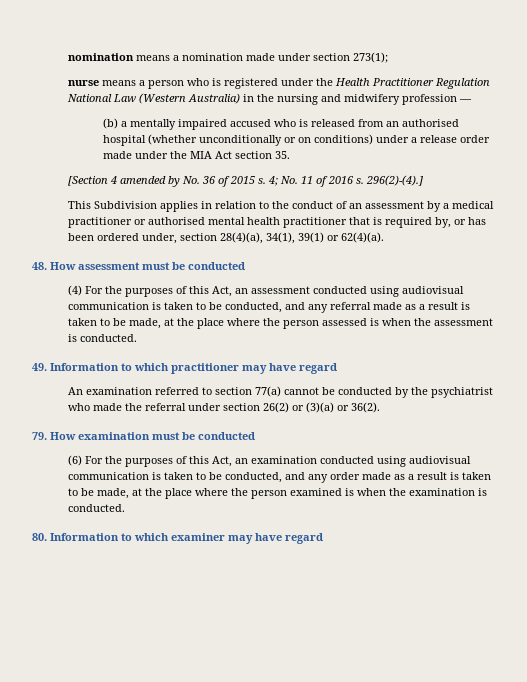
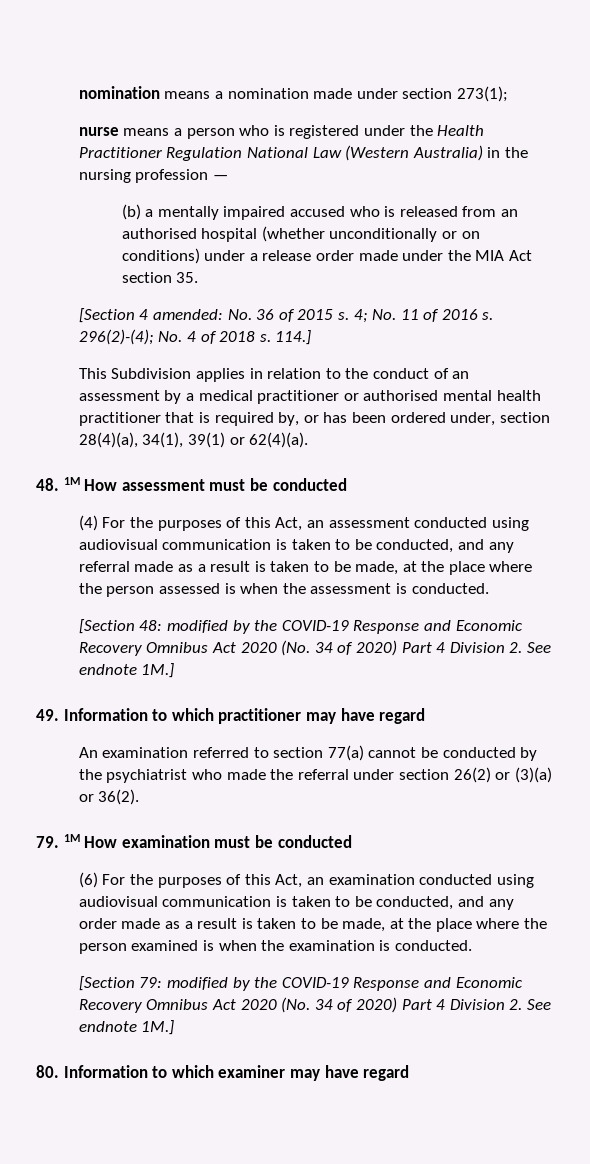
- nurse means a person who is registered under the Health Practitioner Regulation National Law (Western Australia) in the nursing and midwifery profession —
+ nurse means a person who is registered under the Health Practitioner Regulation National Law (Western Australia) in the nursing profession —
- [Section 4 amended by No. 36 of 2015 s.
+ [Section 4 amended: No. 36 of 2015 s.
- 296(2)-(4).]
+ 296(2)-(4); No. 4 of 2018 s. 114.]
- 48. How assessment must be conducted
+ 48. 1M How assessment must be conducted
+ [Section 48: modified by the COVID-19 Response and Economic Recovery Omnibus Act 2020 (No. 34 of 2020) Part 4 Division 2. See endnote 1M.]
- 79. How examination must be conducted
+ 79. 1M How examination must be conducted
+ [Section 79: modified by the COVID-19 Response and Economic Recovery Omnibus Act 2020 (No. 34 of 2020) Part 4 Division 2. See endnote 1M.]

